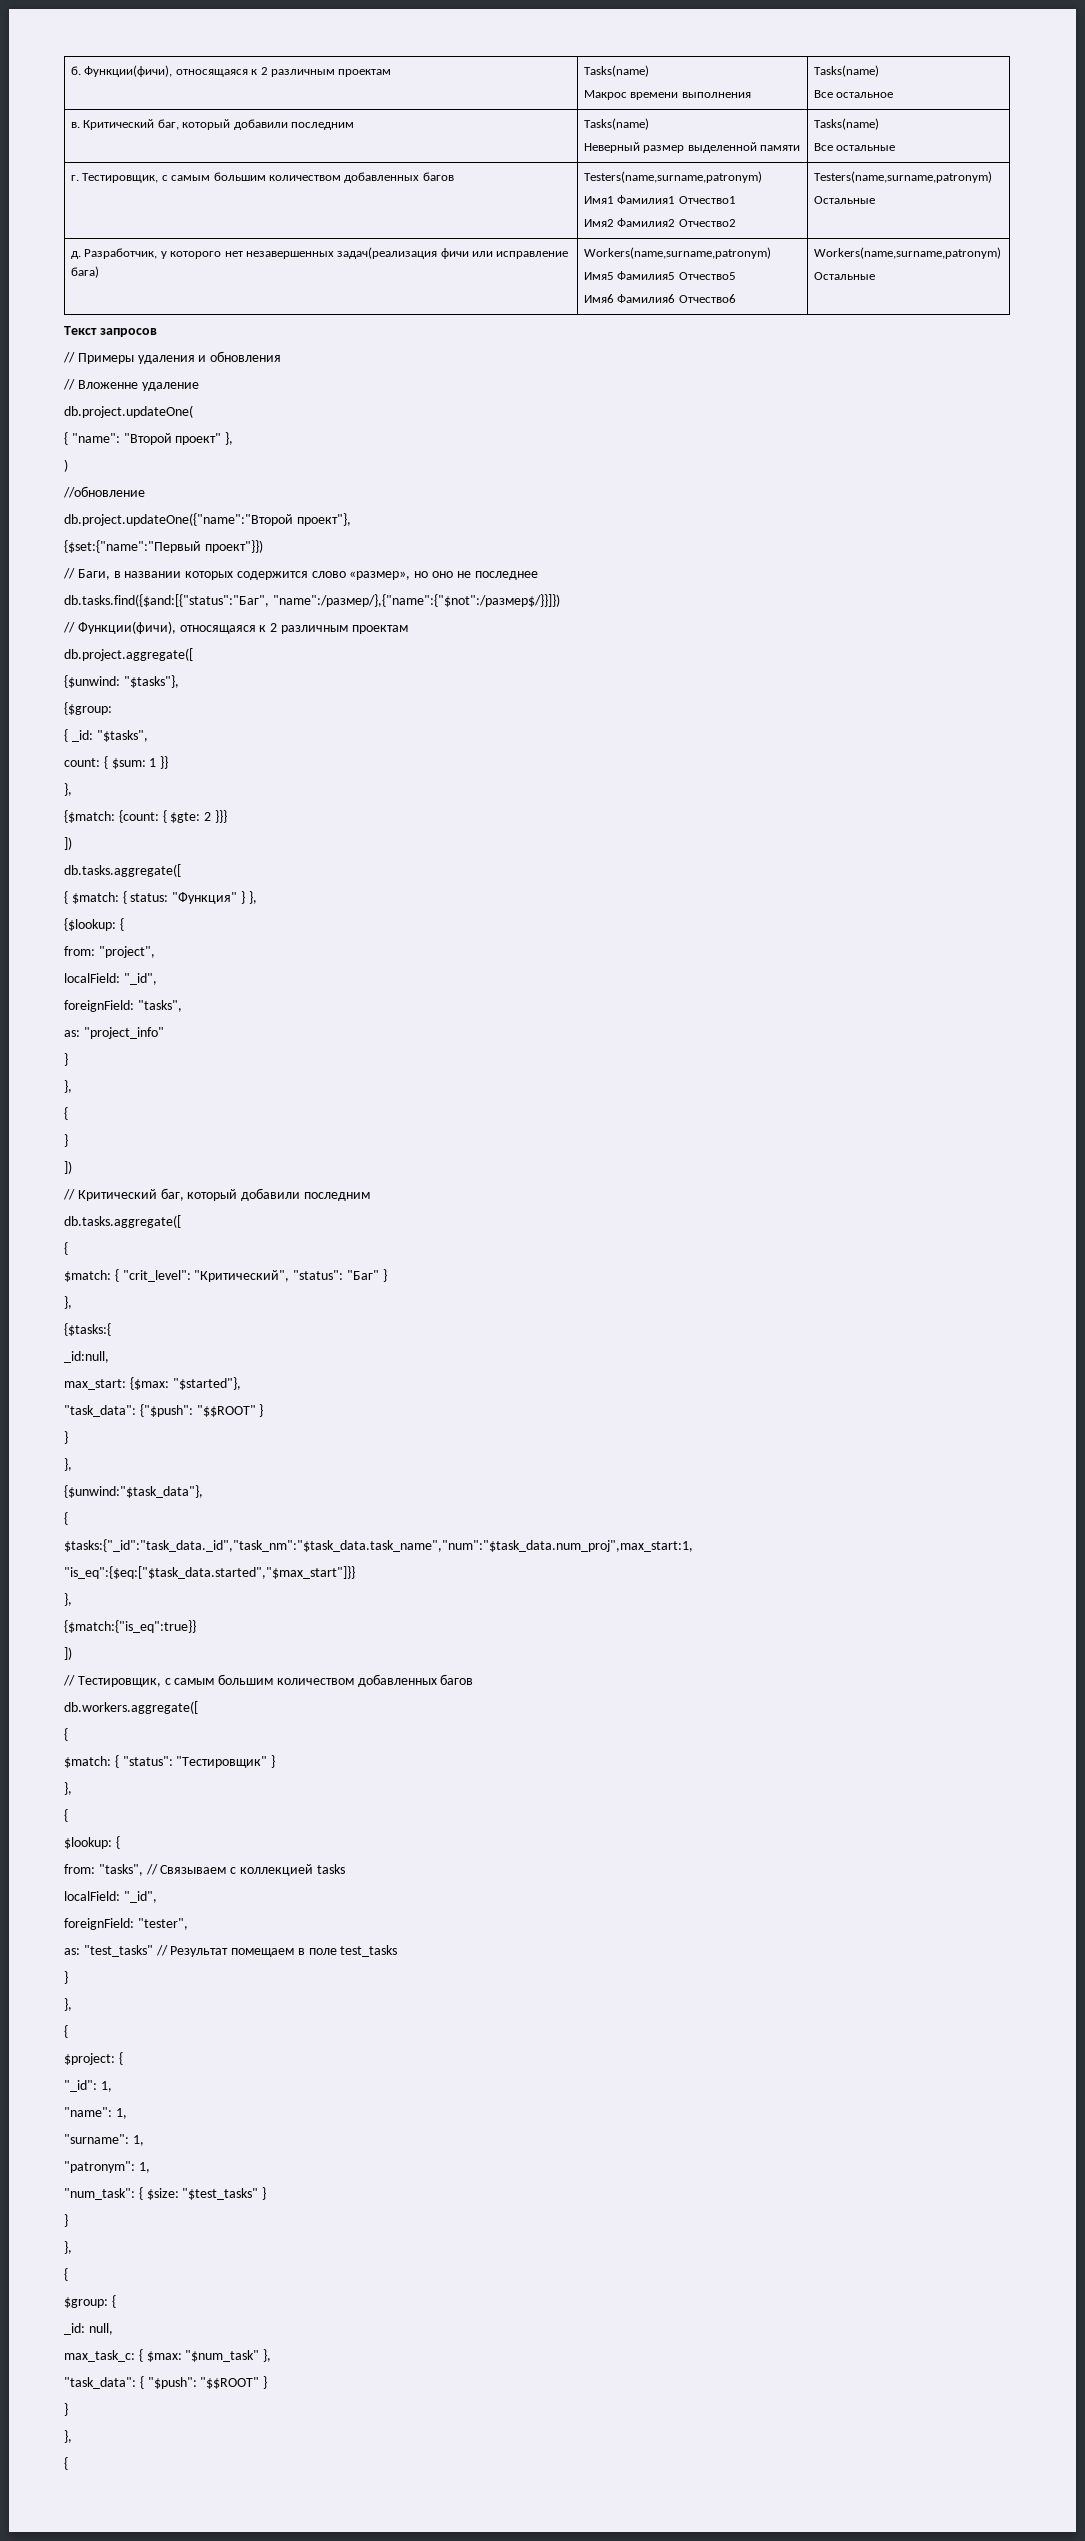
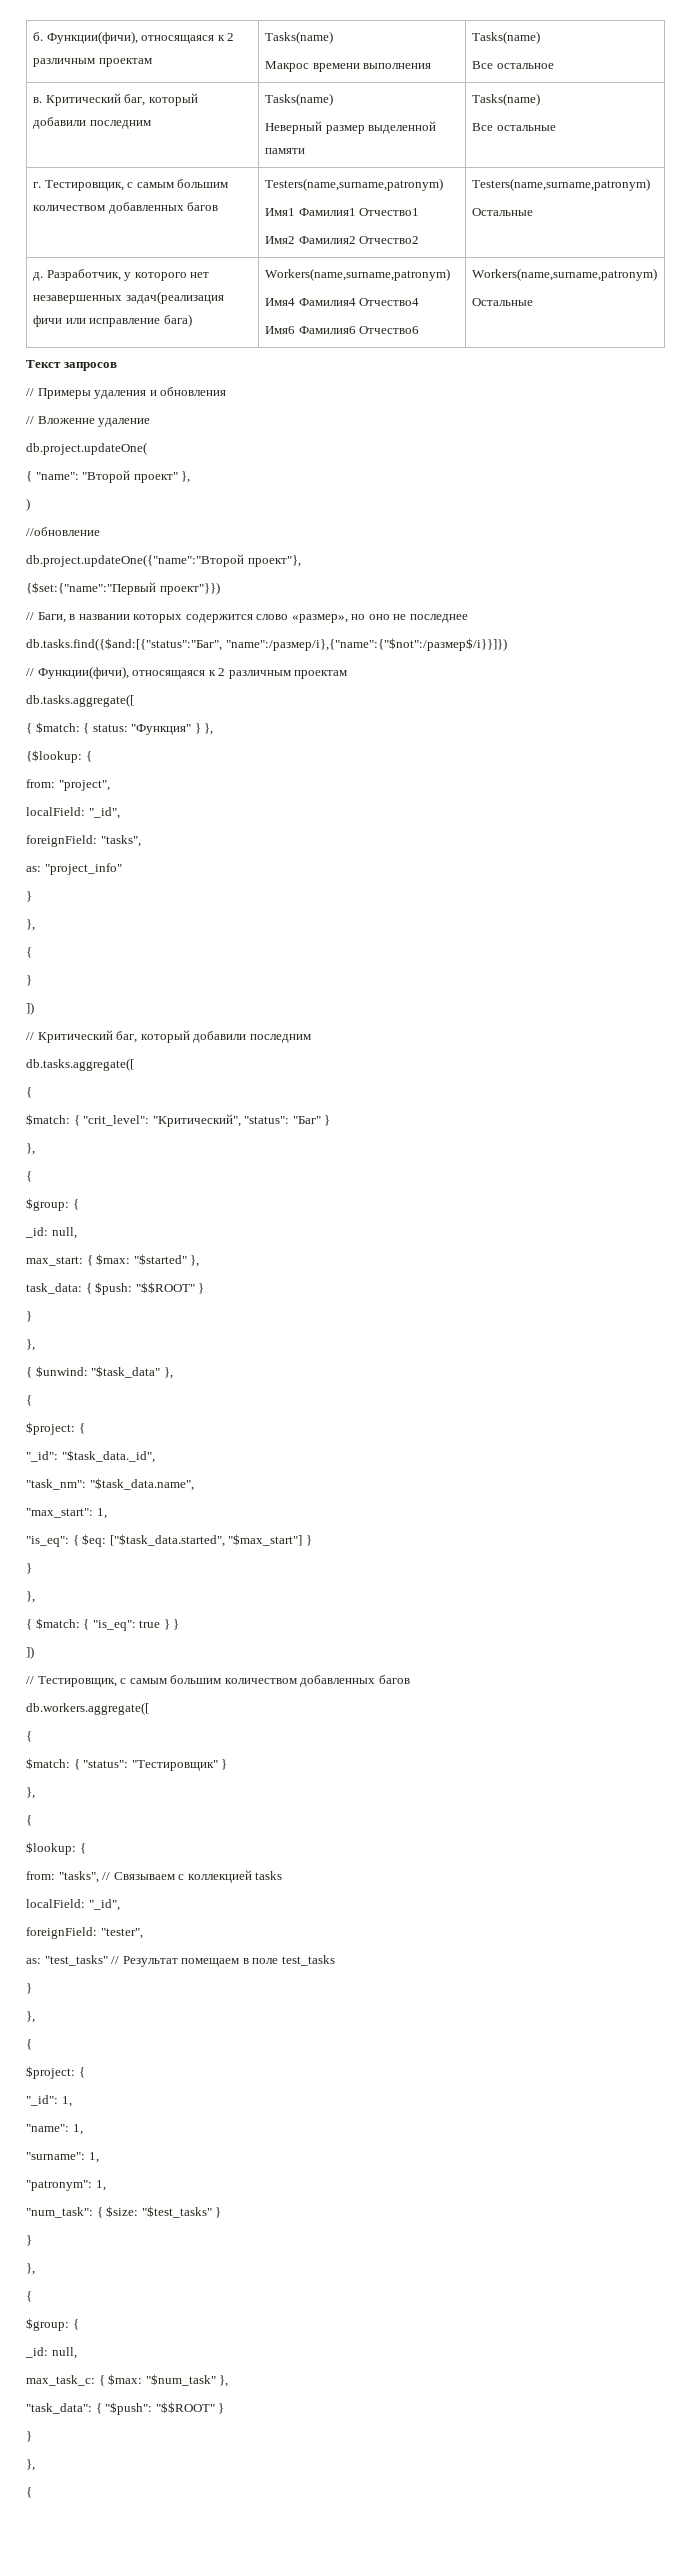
  д. Разработчик, у которого нет незавершенных задач(реализация фичи или исправление бага) | Workers(name,surname,patronym)
- Имя5 Фамилия5 Отчество5
+ Имя4 Фамилия4 Отчество4
- db.tasks.find({$and:[{"status":"Баг", "name":/размер/},{"name":{"$not":/размер$/}}]})
+ db.tasks.find({$and:[{"status":"Баг", "name":/размер/i},{"name":{"$not":/размер$/i}}]})
- db.project.aggregate([
- {$unwind: "$tasks"},
- {$group:
- { _id: "$tasks",
- count: { $sum: 1 }}
- },
- {$match: {count: { $gte: 2 }}}
- ])
  $match: { "crit_level": "Критический", "status": "Баг" }
  },
- {$tasks:{
- _id:null,
- max_start: {$max: "$started"},
- "task_data": {"$push": "$$ROOT" }
+ {
+ $group: {
+ _id: null,
+ max_start: { $max: "$started" },
+ task_data: { $push: "$$ROOT" }
  }
  },
- {$unwind:"$task_data"},
+ { $unwind: "$task_data" },
  {
- $tasks:{"_id":"task_data._id","task_nm":"$task_data.task_name","num":"$task_data.num_proj",max_start:1,
- "is_eq":{$eq:["$task_data.started","$max_start"]}}
+ $project: {
+ "_id": "$task_data._id",
+ "task_nm": "$task_data.name",
+ "max_start": 1,
+ "is_eq": { $eq: ["$task_data.started", "$max_start"] }
+ }
  },
- {$match:{"is_eq":true}}
+ { $match: { "is_eq": true } }

